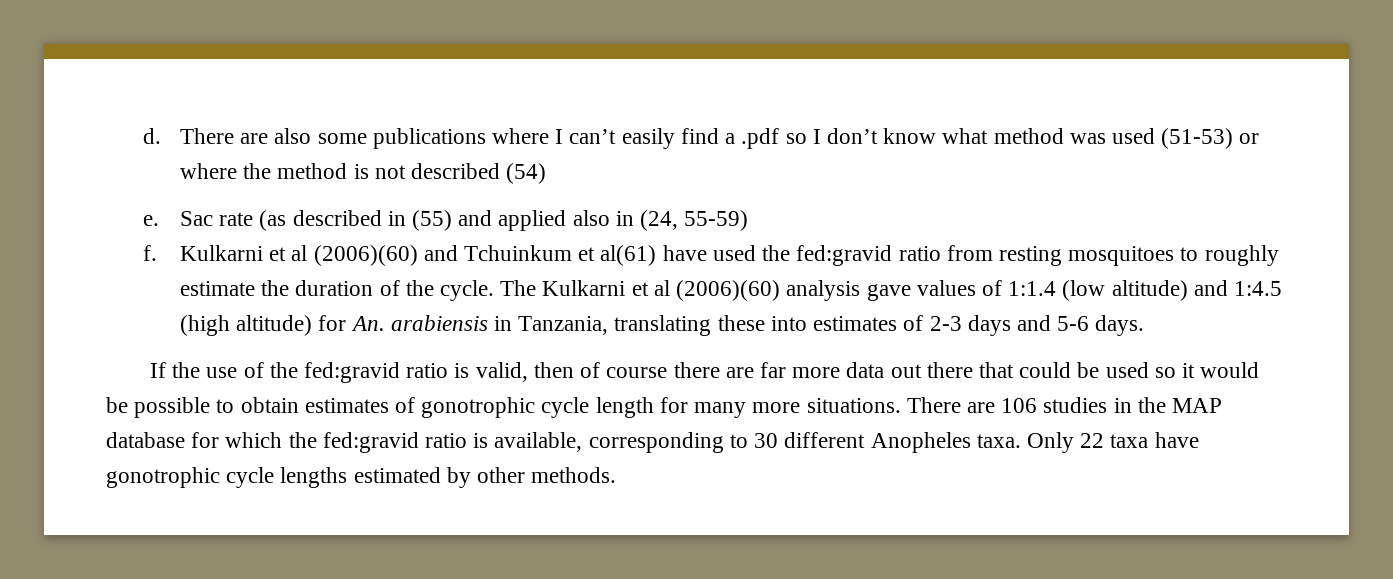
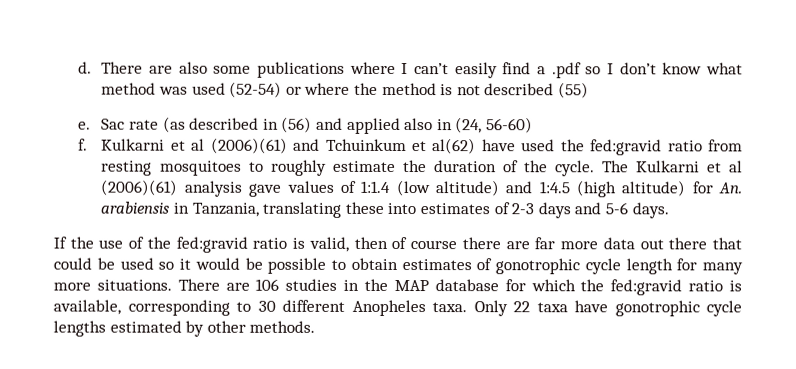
- There are also some publications where I can’t easily find a .pdf so I don’t know what method was used (51-53) or where the method is not described (54)
+ There are also some publications where I can’t easily find a .pdf so I don’t know what method was used (52-54) or where the method is not described (55)
- Sac rate (as described in (55) and applied also in (24, 55-59)
+ Sac rate (as described in (56) and applied also in (24, 56-60)
- Kulkarni et al (2006)(60) and Tchuinkum et al(61) have used the fed:gravid ratio from resting mosquitoes to roughly estimate the duration of the cycle.
+ Kulkarni et al (2006)(61) and Tchuinkum et al(62) have used the fed:gravid ratio from resting mosquitoes to roughly estimate the duration of the cycle.
- The Kulkarni et al (2006)(60) analysis gave values of 1:1.4 (low altitude) and 1:4.5 (high altitude) for An. arabiensis in Tanzania, translating these into estimates of 2-3 days and 5-6 days.
+ The Kulkarni et al (2006)(61) analysis gave values of 1:1.4 (low altitude) and 1:4.5 (high altitude) for An. arabiensis in Tanzania, translating these into estimates of 2-3 days and 5-6 days.

